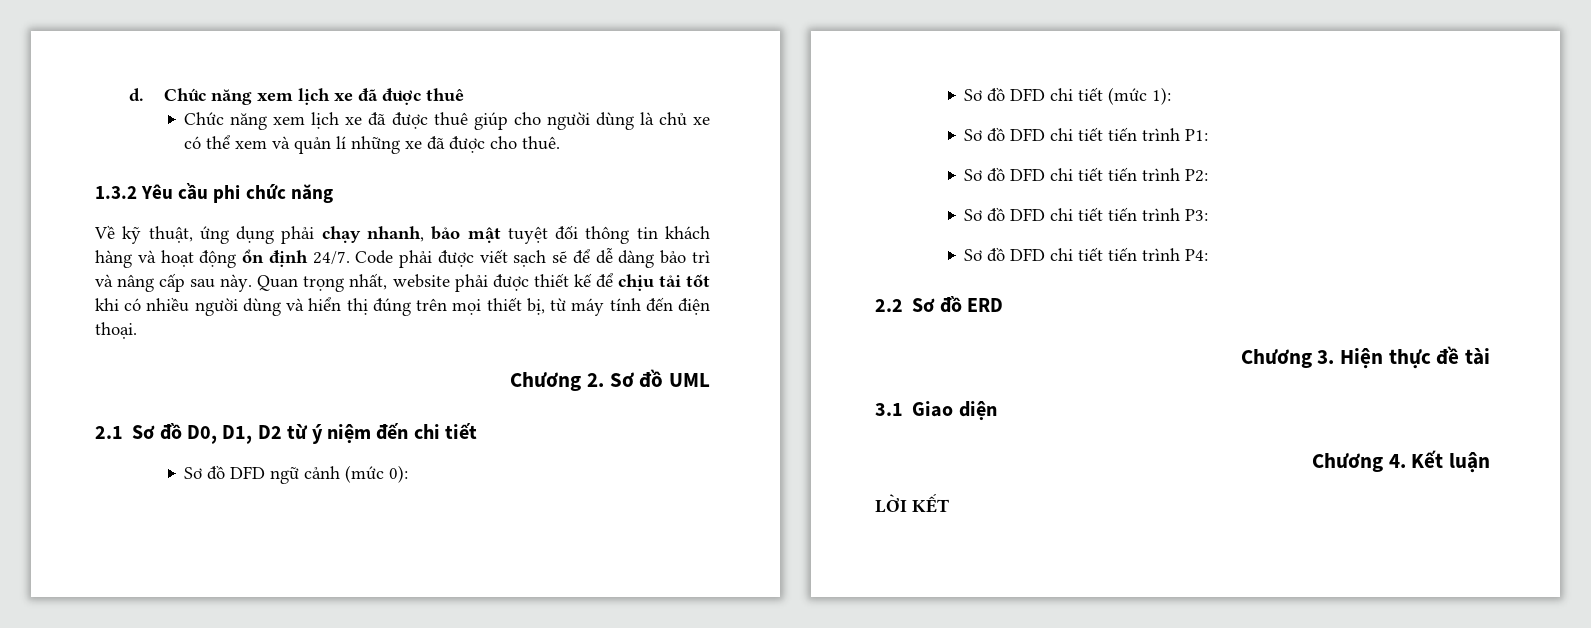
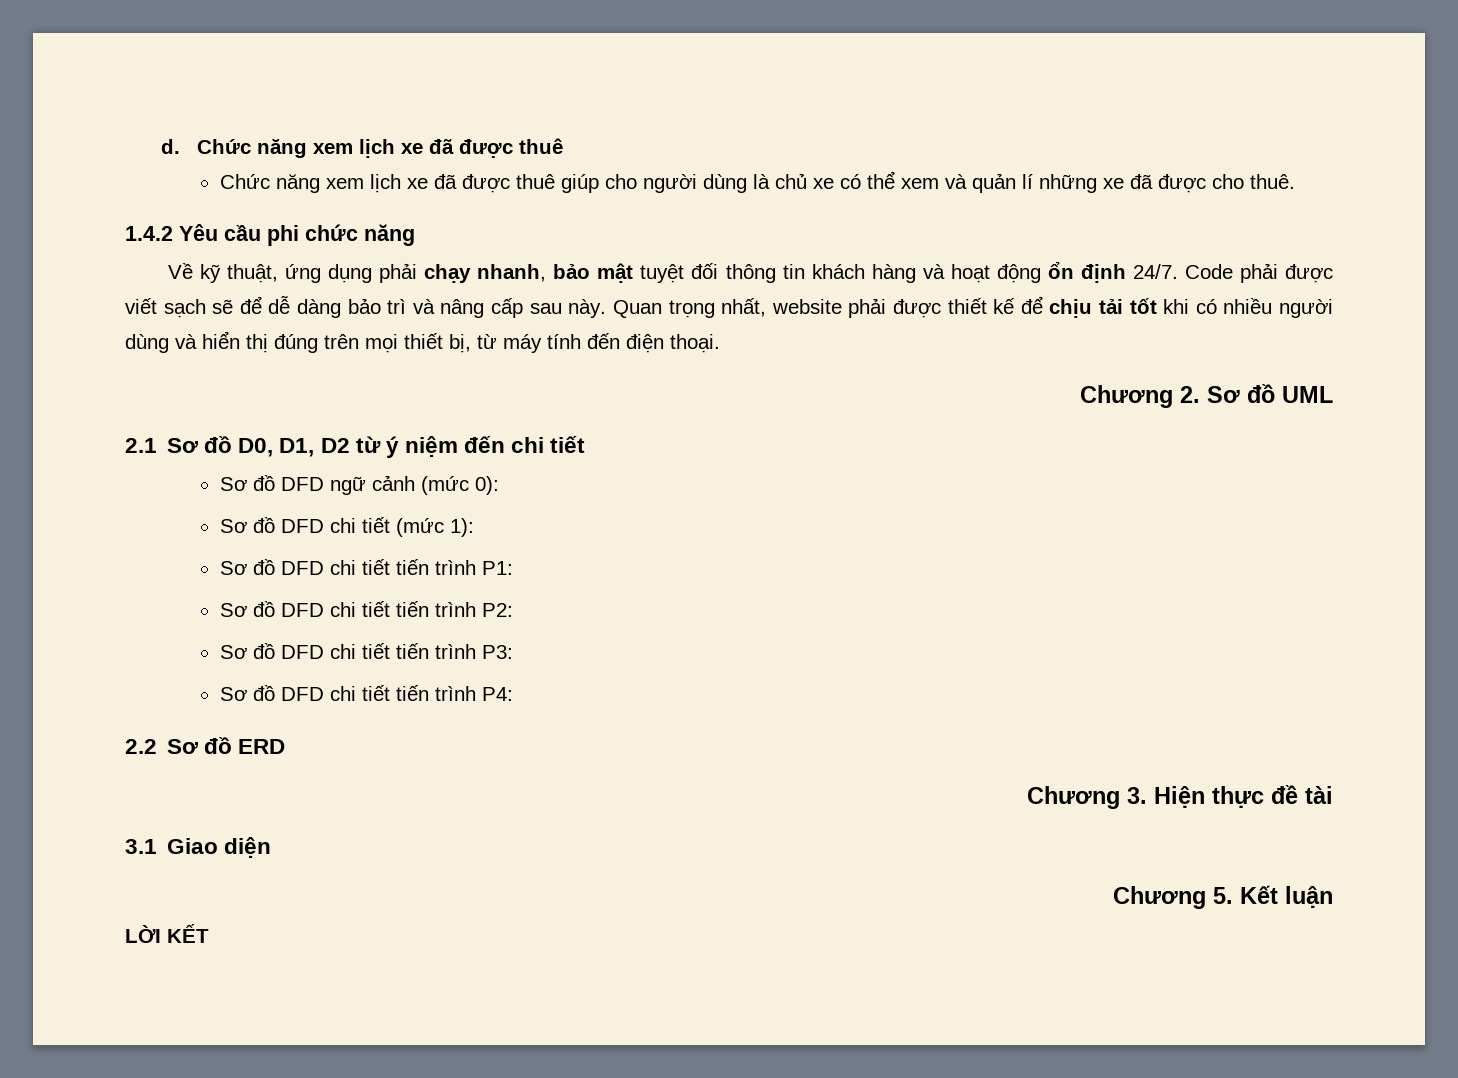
- 1.3.2 Yêu cầu phi chức năng
+ 1.4.2 Yêu cầu phi chức năng
- Chương 4. Kết luận
+ Chương 5. Kết luận

